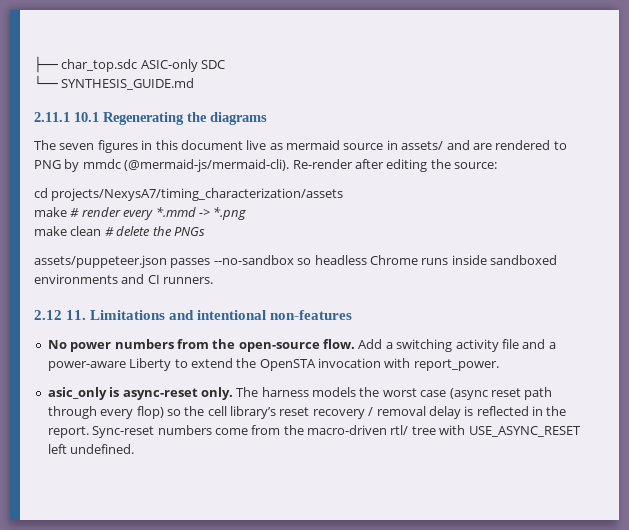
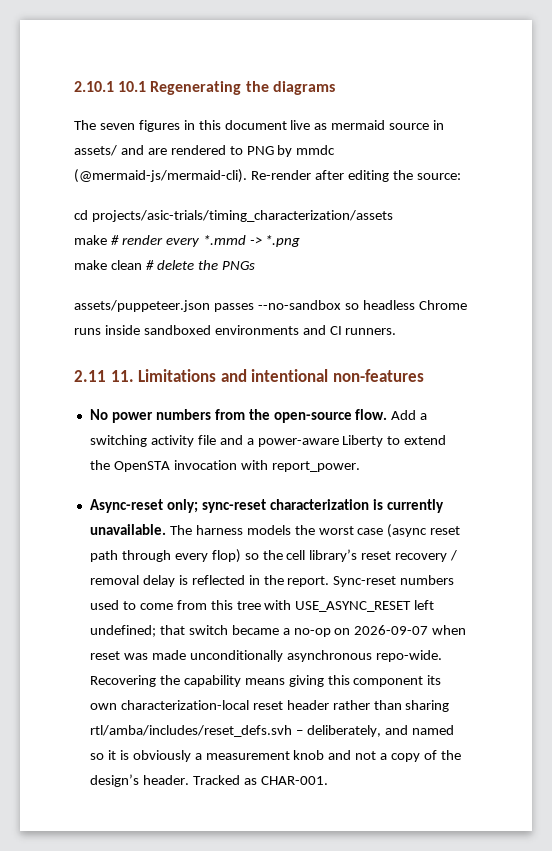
- ├── char_top.sdc ASIC-only SDC
- └── SYNTHESIS_GUIDE.md
- 2.11.1 10.1 Regenerating the diagrams
+ 2.10.1 10.1 Regenerating the diagrams
- cd projects/NexysA7/timing_characterization/assets
+ cd projects/asic-trials/timing_characterization/assets
- 2.12 11. Limitations and intentional non-features
+ 2.11 11. Limitations and intentional non-features
- asic_only is async-reset only.
+ Async-reset only; sync-reset characterization is currently unavailable.
- Sync-reset numbers come from the macro-driven rtl/ tree with USE_ASYNC_RESET left undefined.
+ Sync-reset numbers used to come from this tree with USE_ASYNC_RESET left undefined; that switch became a no-op on 2026-09-07 when reset was made unconditionally asynchronous repo-wide. Recovering the capability means giving this component its own characterization-local reset header rather than sharing rtl/amba/includes/reset_defs.svh – deliberately, and named so it is obviously a measurement knob and not a copy of the design’s header. Tracked as CHAR-001.

